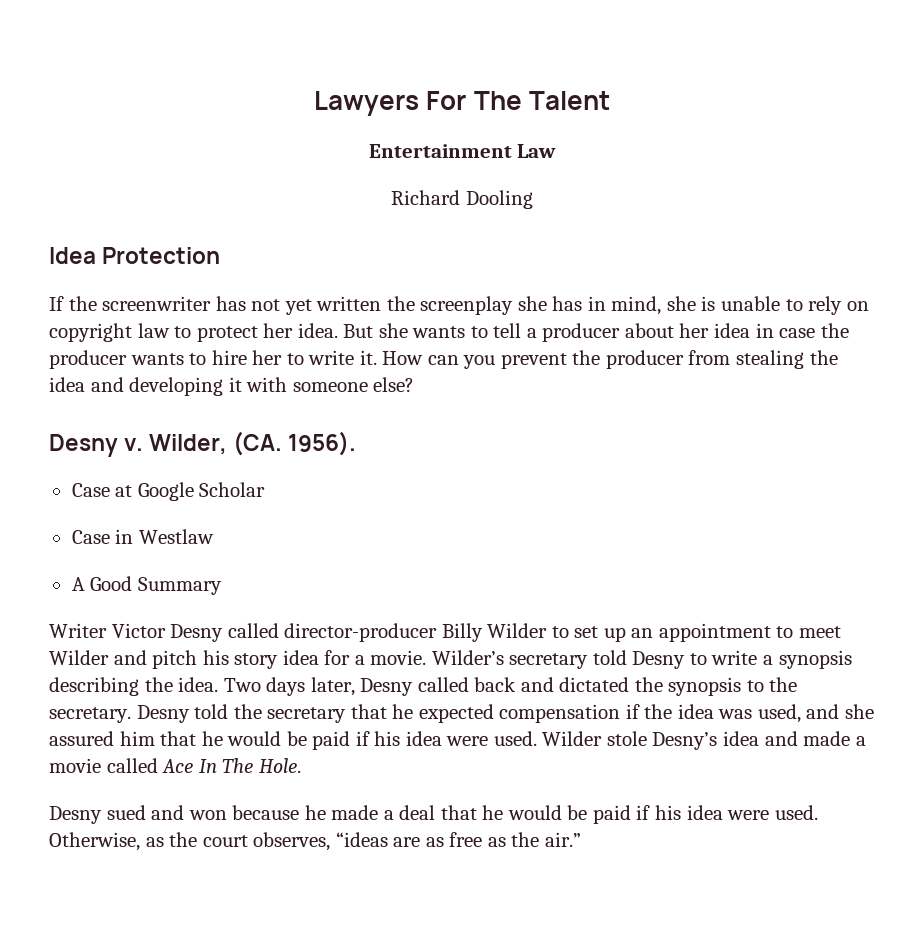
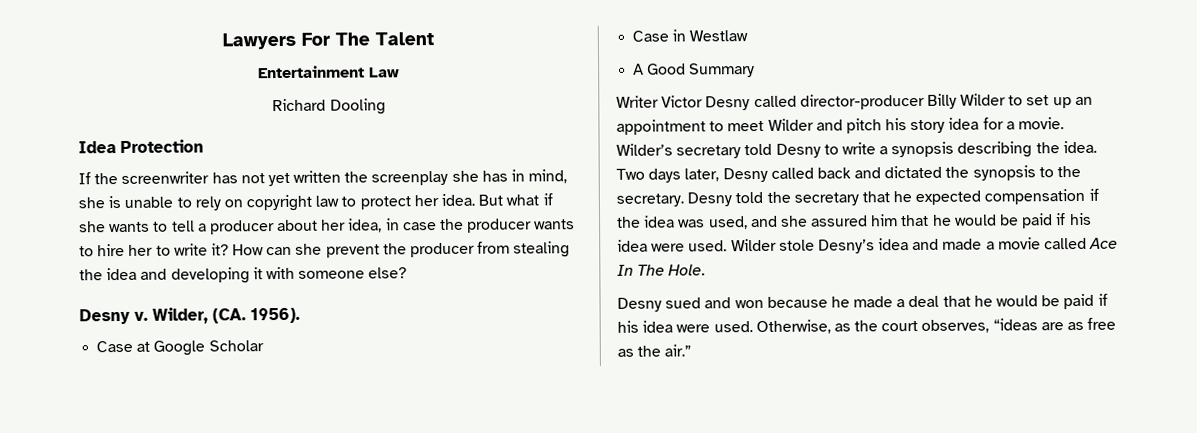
- But she wants to tell a producer about her idea in case the producer wants to hire her to write it.
+ But what if she wants to tell a producer about her idea, in case the producer wants to hire her to write it?
- How can you prevent the producer from stealing the idea and developing it with someone else?
+ How can she prevent the producer from stealing the idea and developing it with someone else?

